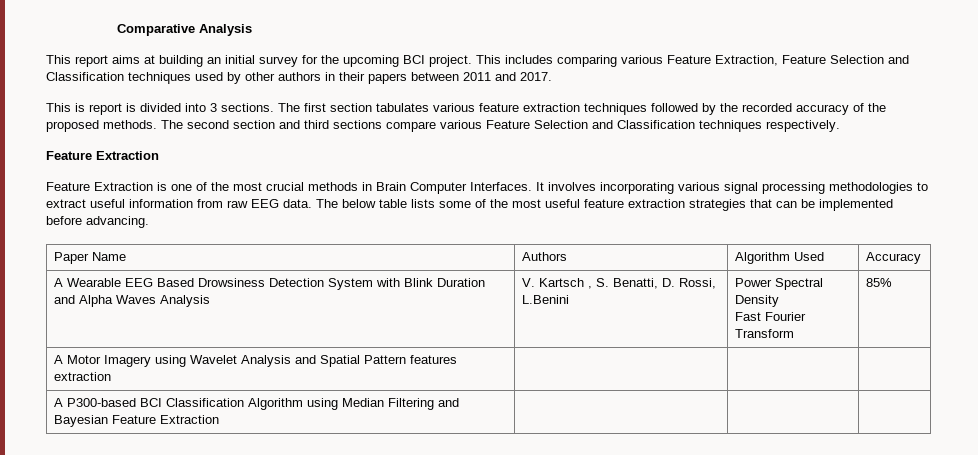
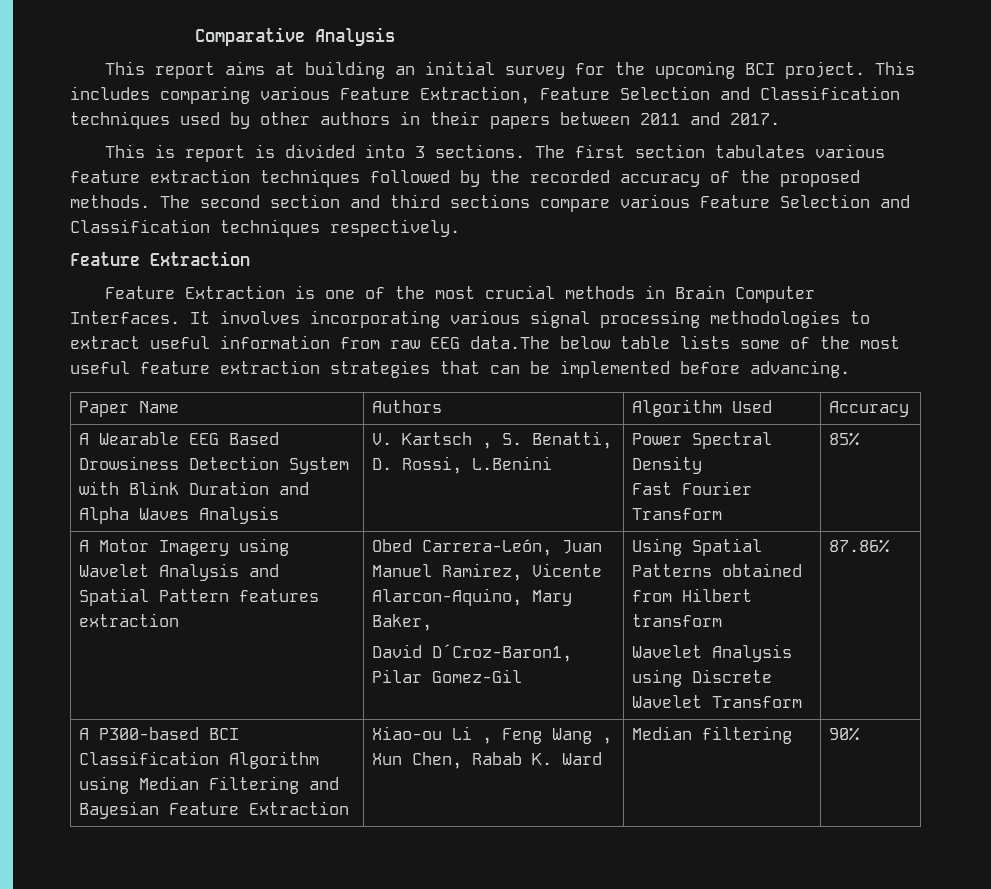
- It involves incorporating various signal processing methodologies to extract useful information from raw EEG data. The below table lists some of the most useful feature extraction strategies that can be implemented before advancing.
+ It involves incorporating various signal processing methodologies to extract useful information from raw EEG data.The below table lists some of the most useful feature extraction strategies that can be implemented before advancing.
- A Motor Imagery using Wavelet Analysis and Spatial Pattern features extraction | | |
+ A Motor Imagery using Wavelet Analysis and Spatial Pattern features extraction | Obed Carrera-León, Juan Manuel Ramirez, Vicente Alarcon-Aquino, Mary Baker,
+ David D´Croz-Baron1, Pilar Gomez-Gil | Using Spatial Patterns obtained from Hilbert transform
+ Wavelet Analysis using Discrete Wavelet Transform | 87.86%
- A P300-based BCI Classification Algorithm using Median Filtering and Bayesian Feature Extraction | | |
+ A P300-based BCI Classification Algorithm using Median Filtering and Bayesian Feature Extraction | Xiao-ou Li , Feng Wang , Xun Chen, Rabab K. Ward | Median filtering | 90%

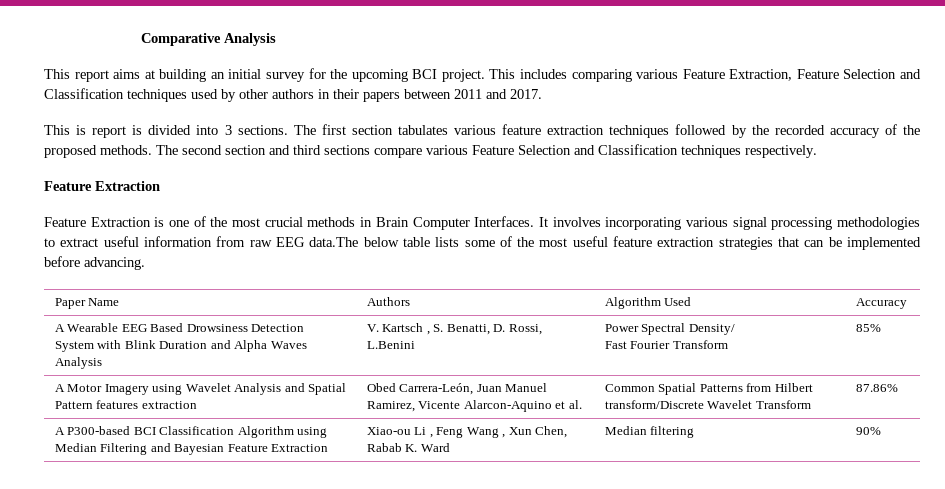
- A Wearable EEG Based Drowsiness Detection System with Blink Duration and Alpha Waves Analysis | V. Kartsch , S. Benatti, D. Rossi, L.Benini | Power Spectral Density
+ A Wearable EEG Based Drowsiness Detection System with Blink Duration and Alpha Waves Analysis | V. Kartsch , S. Benatti, D. Rossi, L.Benini | Power Spectral Density/
- A Motor Imagery using Wavelet Analysis and Spatial Pattern features extraction | Obed Carrera-León, Juan Manuel Ramirez, Vicente Alarcon-Aquino, Mary Baker,
- David D´Croz-Baron1, Pilar Gomez-Gil | Using Spatial Patterns obtained from Hilbert transform
- Wavelet Analysis using Discrete Wavelet Transform | 87.86%
+ A Motor Imagery using Wavelet Analysis and Spatial Pattern features extraction | Obed Carrera-León, Juan Manuel Ramirez, Vicente Alarcon-Aquino et al. | Common Spatial Patterns from Hilbert transform/Discrete Wavelet Transform | 87.86%

